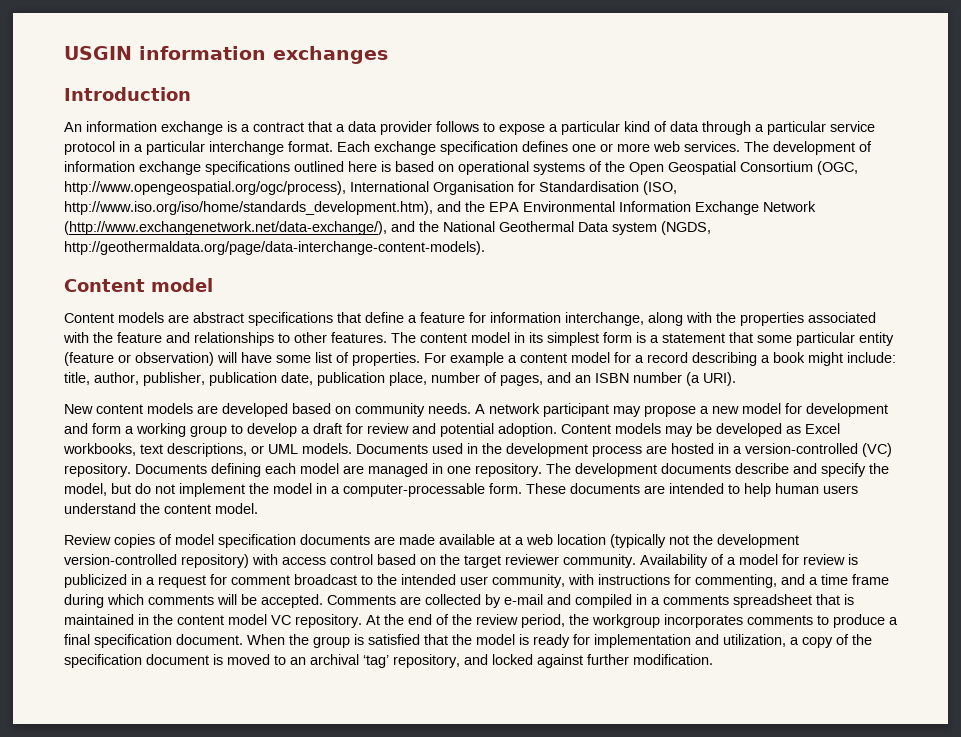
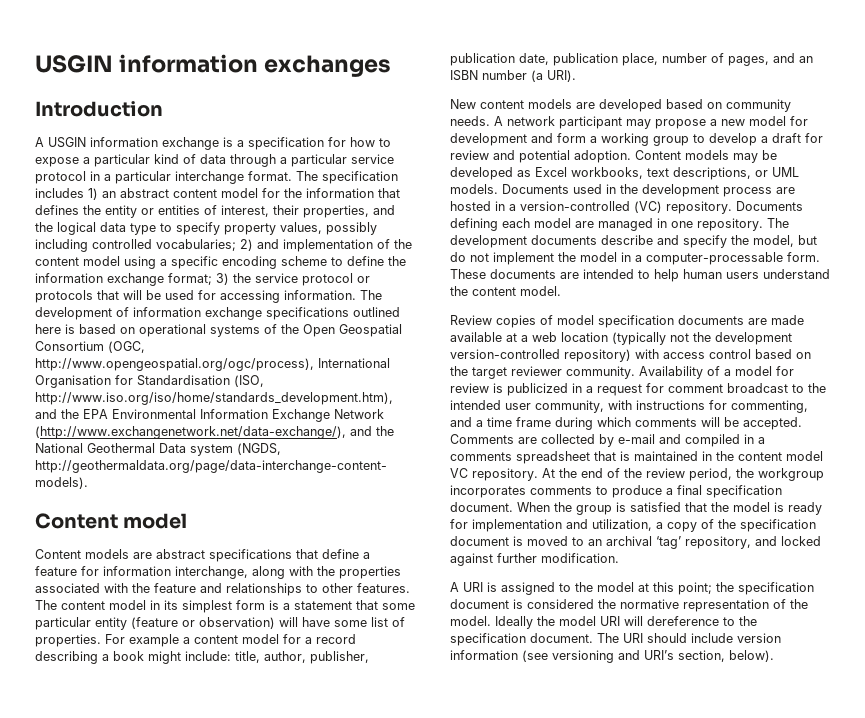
- An information exchange is a contract that a data provider follows to expose a particular kind of data through a particular service protocol in a particular interchange format.
+ A USGIN information exchange is a specification for how to expose a particular kind of data through a particular service protocol in a particular interchange format.
- Each exchange specification defines one or more web services.
+ The specification includes 1) an abstract content model for the information that defines the entity or entities of interest, their properties, and the logical data type to specify property values, possibly including controlled vocabularies; 2) and implementation of the content model using a specific encoding scheme to define the information exchange format; 3) the service protocol or protocols that will be used for accessing information.
+ A URI is assigned to the model at this point; the specification document is considered the normative representation of the model. Ideally the model URI will dereference to the specification document. The URI should include version information (see versioning and URI’s section, below).

